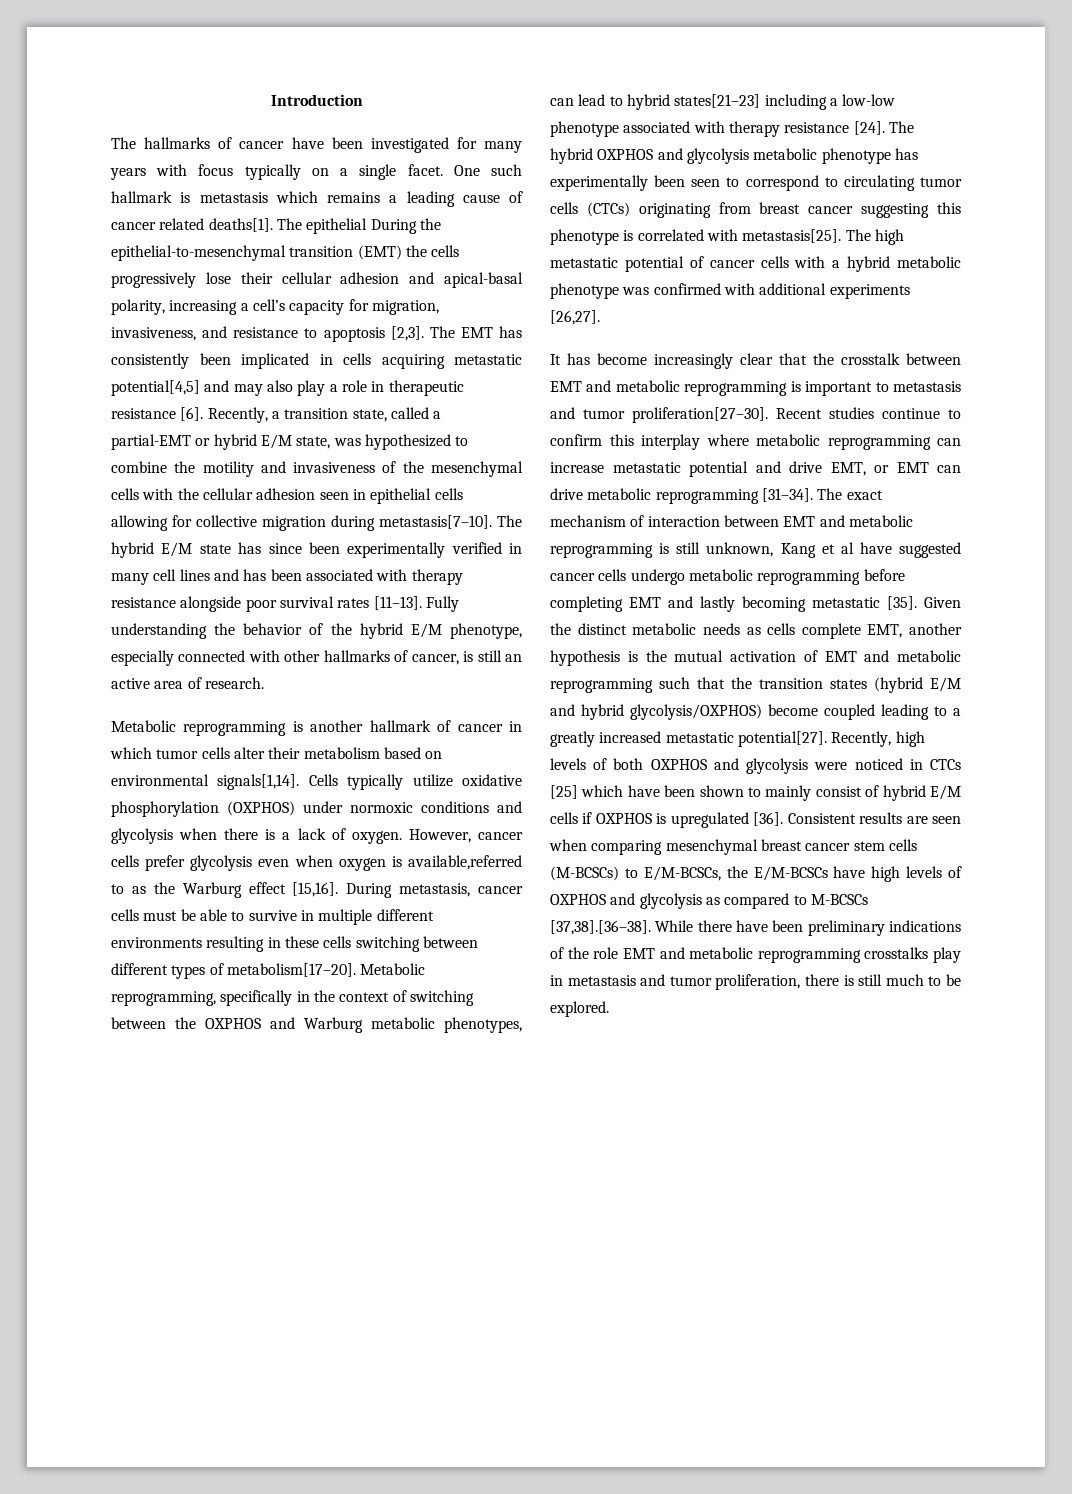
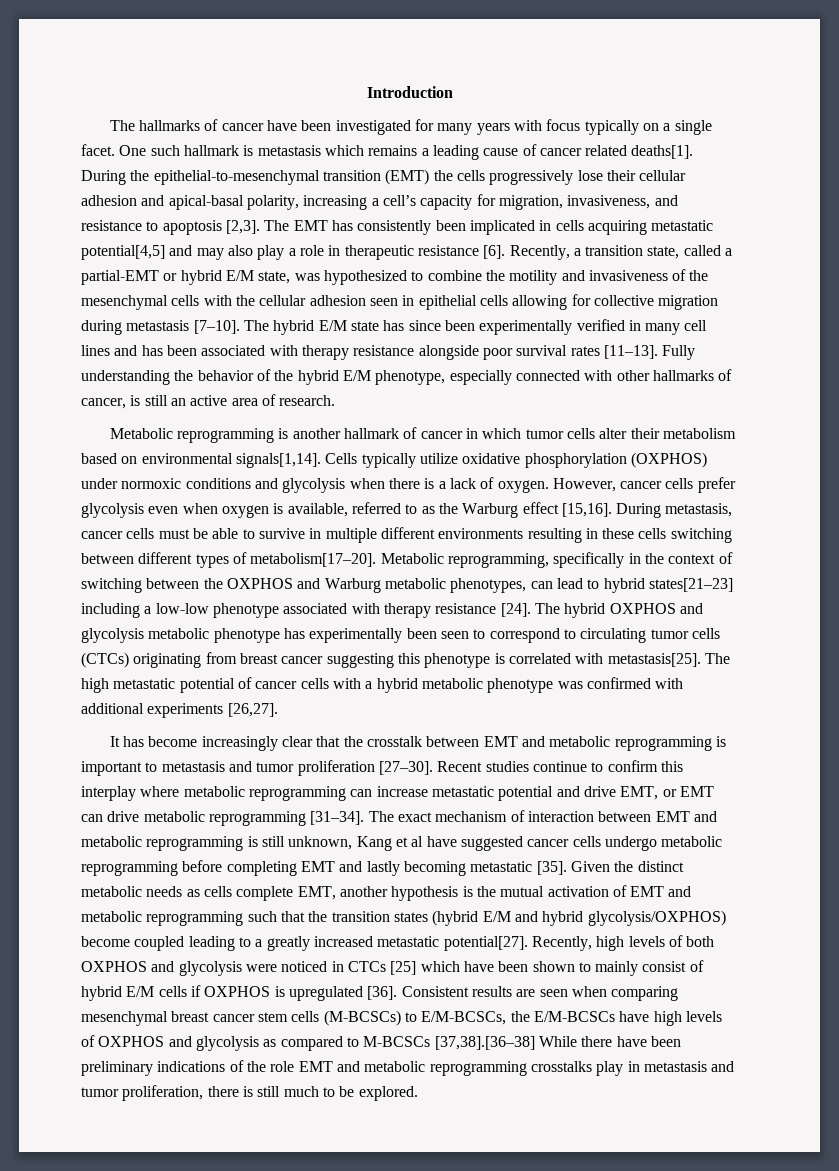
- The epithelial During the epithelial-to-mesenchymal transition (EMT) the cells progressively lose their cellular adhesion and apical-basal polarity, increasing a cell’s capacity for migration, invasiveness, and resistance to apoptosis [2,3].
+ During the epithelial-to-mesenchymal transition (EMT) the cells progressively lose their cellular adhesion and apical-basal polarity, increasing a cell’s capacity for migration, invasiveness, and resistance to apoptosis [2,3].
- Recently, a transition state, called a partial-EMT or hybrid E/M state, was hypothesized to combine the motility and invasiveness of the mesenchymal cells with the cellular adhesion seen in epithelial cells allowing for collective migration during metastasis[7–10].
+ Recently, a transition state, called a partial-EMT or hybrid E/M state, was hypothesized to combine the motility and invasiveness of the mesenchymal cells with the cellular adhesion seen in epithelial cells allowing for collective migration during metastasis [7–10].
- However, cancer cells prefer glycolysis even when oxygen is available,referred to as the Warburg effect [15,16].
+ However, cancer cells prefer glycolysis even when oxygen is available, referred to as the Warburg effect [15,16].
- It has become increasingly clear that the crosstalk between EMT and metabolic reprogramming is important to metastasis and tumor proliferation[27–30].
+ It has become increasingly clear that the crosstalk between EMT and metabolic reprogramming is important to metastasis and tumor proliferation [27–30].
- Consistent results are seen when comparing mesenchymal breast cancer stem cells (M-BCSCs) to E/M-BCSCs, the E/M-BCSCs have high levels of OXPHOS and glycolysis as compared to M-BCSCs [37,38].[36–38]. While there have been preliminary indications of the role EMT and metabolic reprogramming crosstalks play in metastasis and tumor proliferation, there is still much to be explored.
+ Consistent results are seen when comparing mesenchymal breast cancer stem cells (M-BCSCs) to E/M-BCSCs, the E/M-BCSCs have high levels of OXPHOS and glycolysis as compared to M-BCSCs [37,38].[36–38] While there have been preliminary indications of the role EMT and metabolic reprogramming crosstalks play in metastasis and tumor proliferation, there is still much to be explored.

